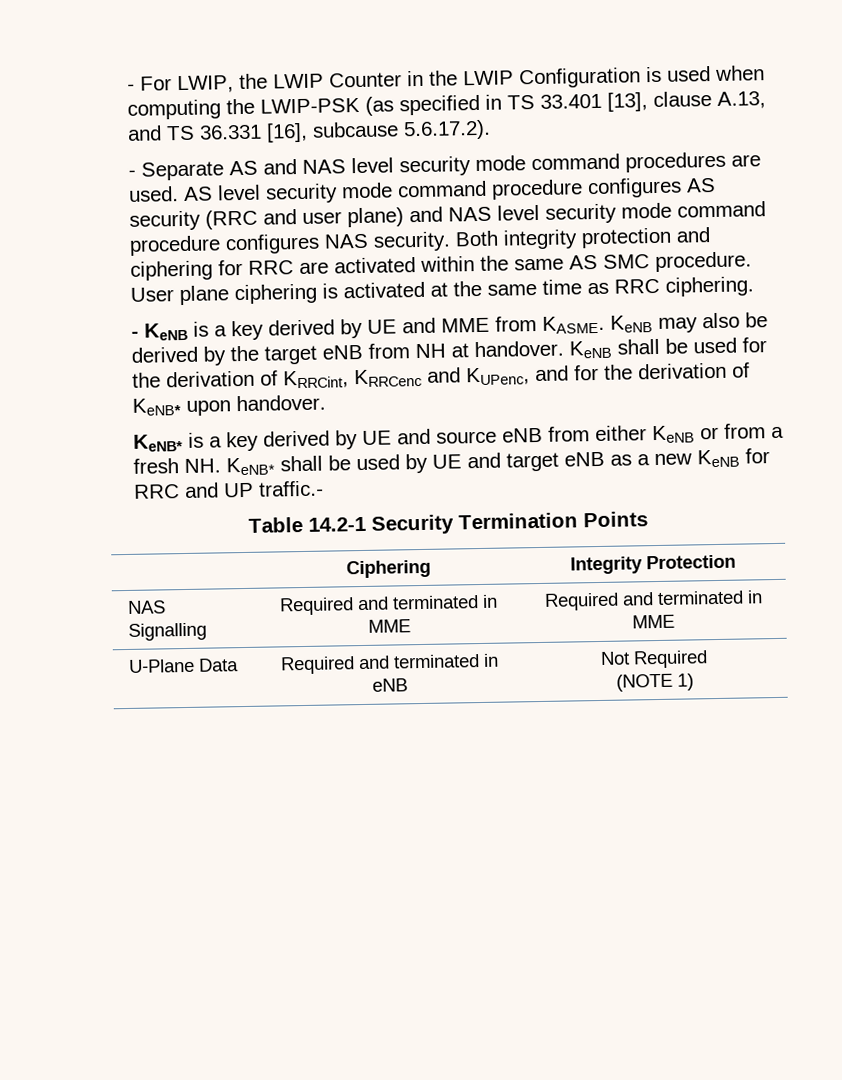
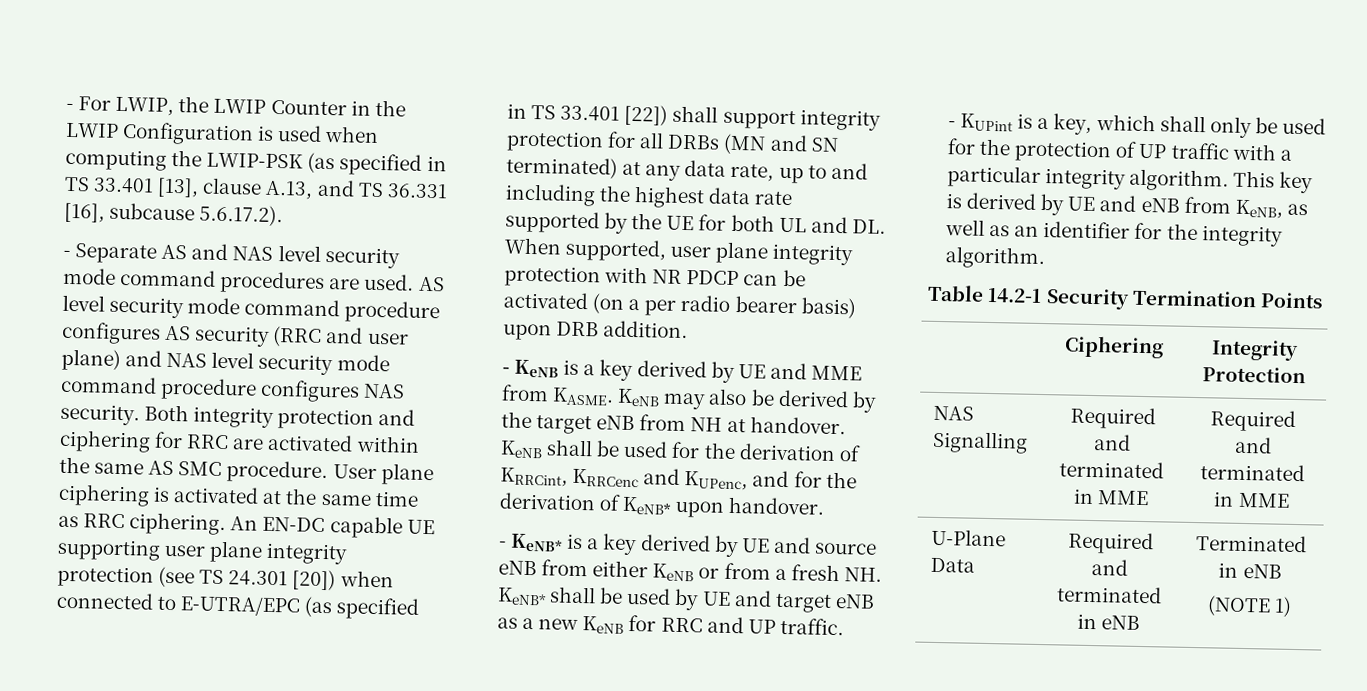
+ An EN-DC capable UE supporting user plane integrity protection (see TS 24.301 [20]) when connected to E-UTRA/EPC (as specified in TS 33.401 [22]) shall support integrity protection for all DRBs (MN and SN terminated) at any data rate, up to and including the highest data rate supported by the UE for both UL and DL. When supported, user plane integrity protection with NR PDCP can be activated (on a per radio bearer basis) upon DRB addition.
- KeNB* is a key derived by UE and source eNB from either KeNB or from a fresh NH. KeNB* shall be used by UE and target eNB as a new KeNB for RRC and UP traffic.-
+ - KeNB* is a key derived by UE and source eNB from either KeNB or from a fresh NH. KeNB* shall be used by UE and target eNB as a new KeNB for RRC and UP traffic.
+ - KUPint is a key, which shall only be used for the protection of UP traffic with a particular integrity algorithm. This key is derived by UE and eNB from KeNB, as well as an identifier for the integrity algorithm.
- U-Plane Data | Required and terminated in eNB | Not Required
+ U-Plane Data | Required and terminated in eNB | Terminated in eNB

